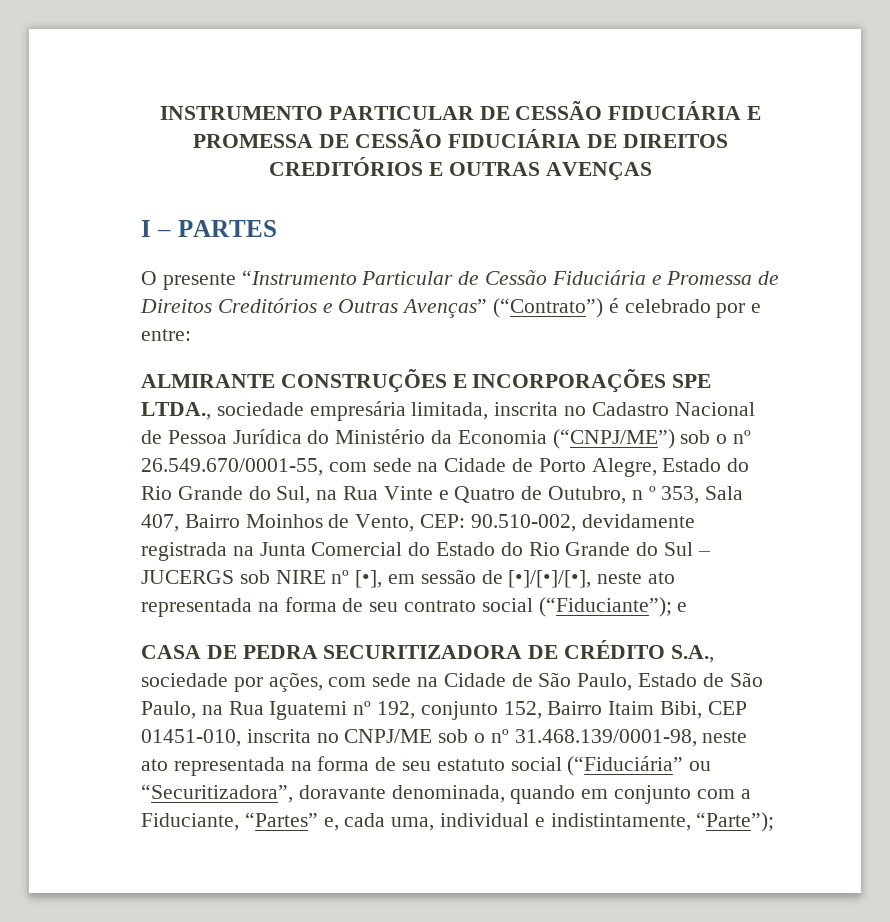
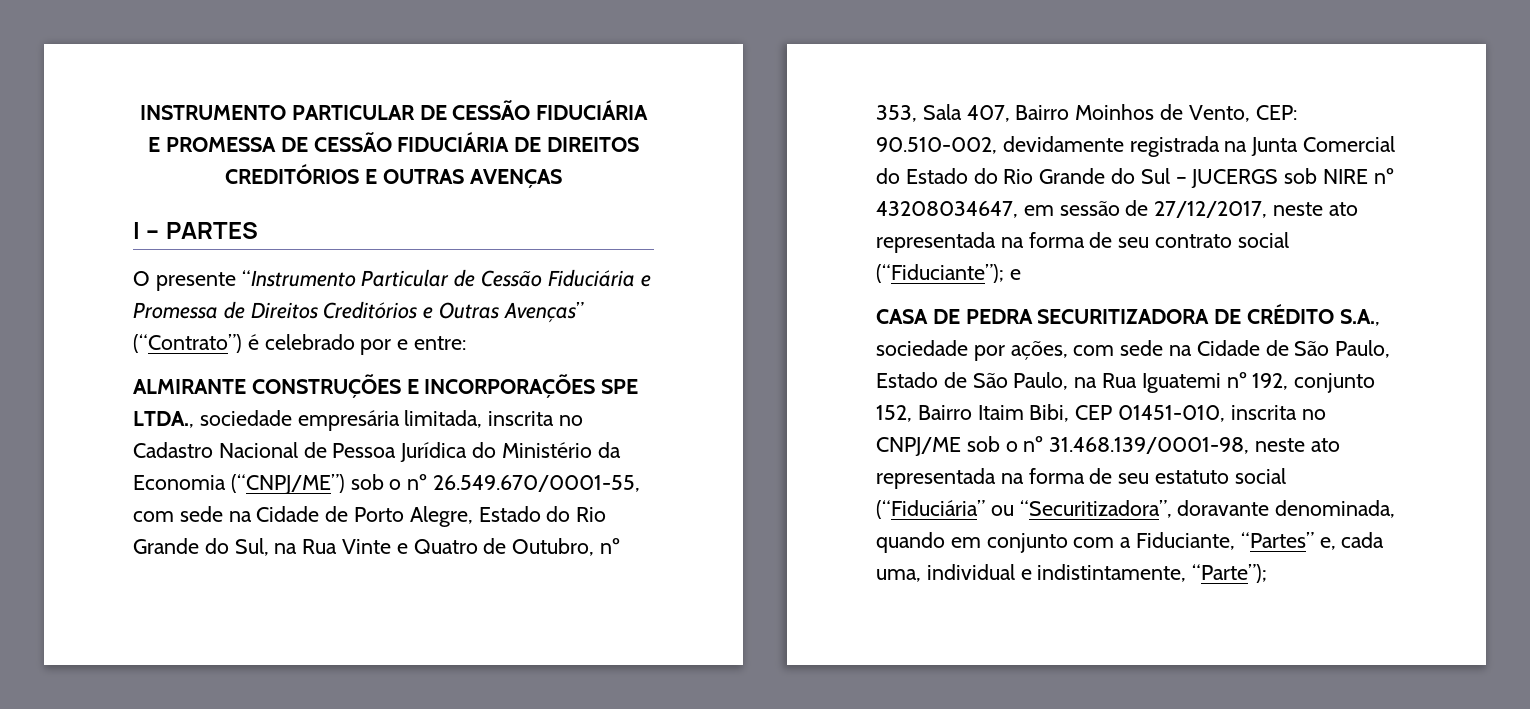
- ALMIRANTE CONSTRUÇÕES E INCORPORAÇÕES SPE LTDA., sociedade empresária limitada, inscrita no Cadastro Nacional de Pessoa Jurídica do Ministério da Economia (“CNPJ/ME”) sob o nº 26.549.670/0001-55, com sede na Cidade de Porto Alegre, Estado do Rio Grande do Sul, na Rua Vinte e Quatro de Outubro, n º 353, Sala 407, Bairro Moinhos de Vento, CEP:
+ ALMIRANTE CONSTRUÇÕES E INCORPORAÇÕES SPE LTDA., sociedade empresária limitada, inscrita no Cadastro Nacional de Pessoa Jurídica do Ministério da Economia (“CNPJ/ME”) sob o nº 26.549.670/0001-55, com sede na Cidade de Porto Alegre, Estado do Rio Grande do Sul, na Rua Vinte e Quatro de Outubro, nº 353, Sala 407, Bairro Moinhos de Vento, CEP:
- 90.510-002, devidamente registrada na Junta Comercial do Estado do Rio Grande do Sul – JUCERGS sob NIRE nº [•], em sessão de [•]/[•]/[•], neste ato representada na forma de seu contrato social (“Fiduciante”);
+ 90.510-002, devidamente registrada na Junta Comercial do Estado do Rio Grande do Sul – JUCERGS sob NIRE nº 43208034647, em sessão de 27/12/2017, neste ato representada na forma de seu contrato social (“Fiduciante”);

